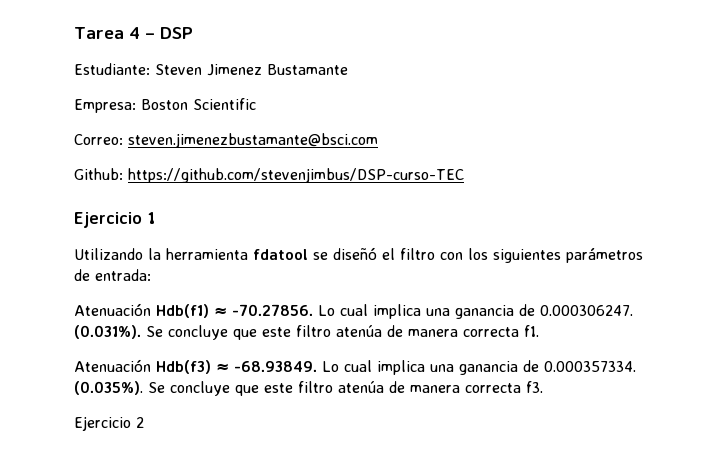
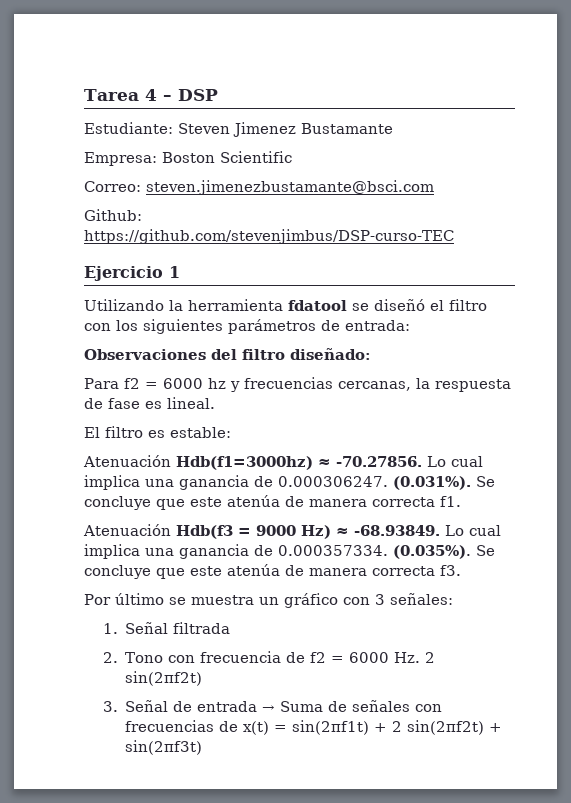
- Atenuación Hdb(f1) ≈ -70.27856. Lo cual implica una ganancia de 0.000306247. (0.031%). Se concluye que este filtro atenúa de manera correcta f1.
+ Observaciones del filtro diseñado:
+ Para f2 = 6000 hz y frecuencias cercanas, la respuesta de fase es lineal.
+ El filtro es estable:
+ Atenuación Hdb(f1=3000hz) ≈ -70.27856. Lo cual implica una ganancia de 0.000306247. (0.031%). Se concluye que este atenúa de manera correcta f1.
- Atenuación Hdb(f3) ≈ -68.93849. Lo cual implica una ganancia de 0.000357334. (0.035%). Se concluye que este filtro atenúa de manera correcta f3.
+ Atenuación Hdb(f3 = 9000 Hz) ≈ -68.93849. Lo cual implica una ganancia de 0.000357334. (0.035%). Se concluye que este atenúa de manera correcta f3.
- Ejercicio 2
+ Por último se muestra un gráfico con 3 señales:
+ 1. Señal filtrada
+ 2. Tono con frecuencia de f2 = 6000 Hz. 2 sin(2πf2t)
+ 3. Señal de entrada → Suma de señales con frecuencias de x(t) = sin(2πf1t) + 2 sin(2πf2t) + sin(2πf3t)

